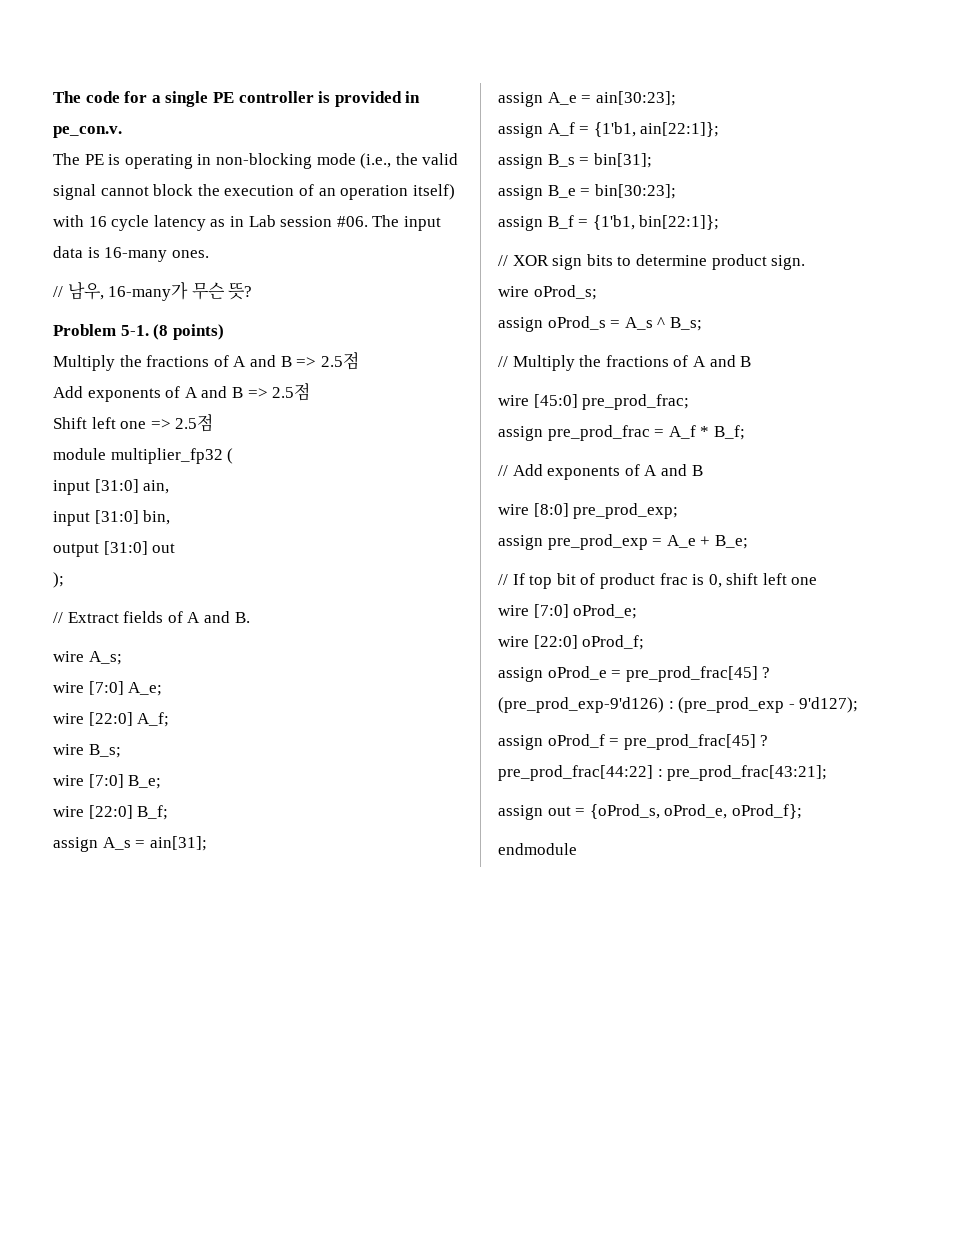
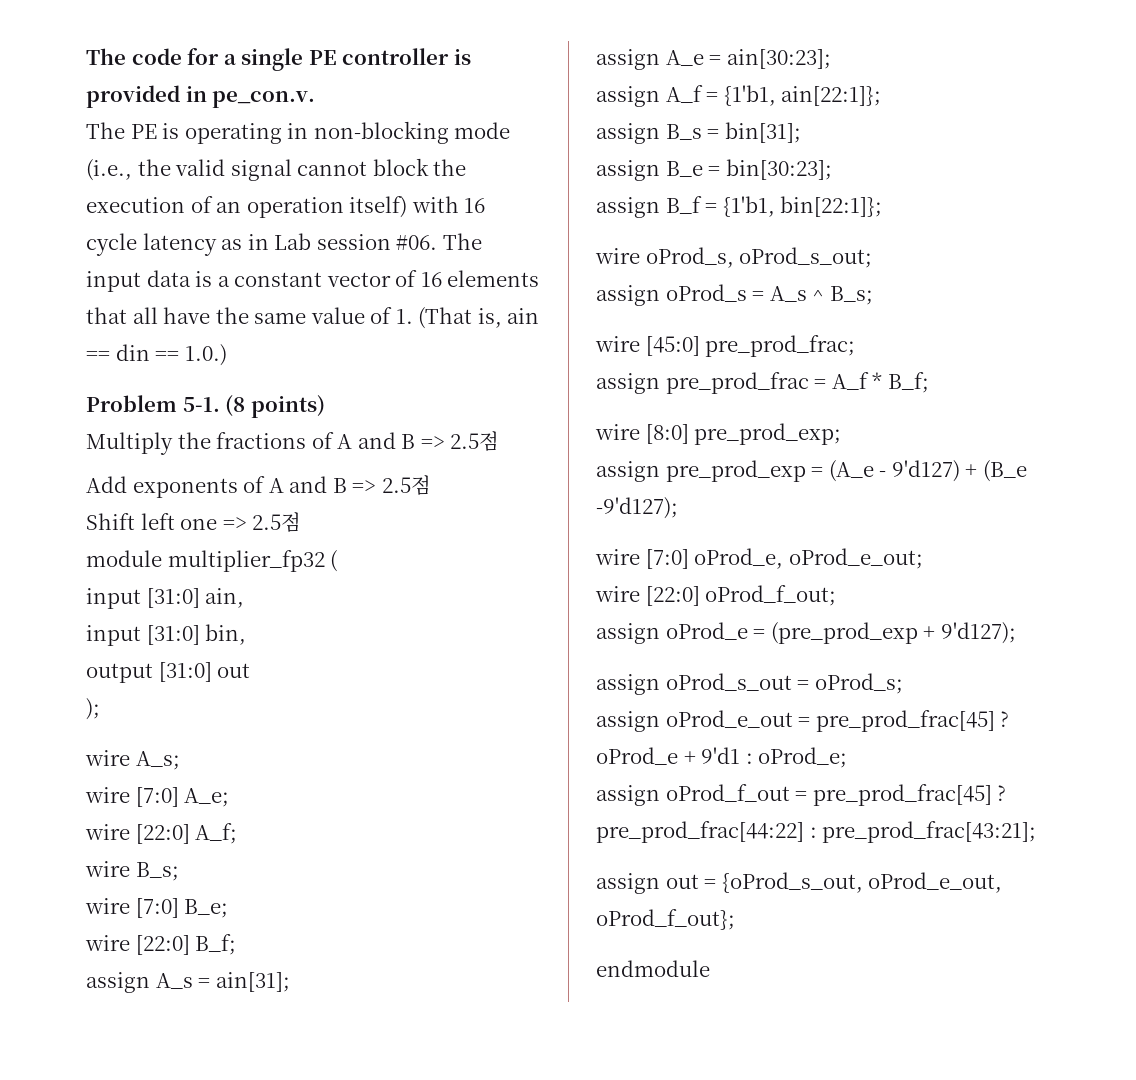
- The input data is 16-many ones.
- // 남우, 16-many가 무슨 뜻?
+ The input data is a constant vector of 16 elements that all have the same value of 1. (That is, ain == din == 1.0.)
- // Extract fields of A and B.
- // XOR sign bits to determine product sign.
- wire oProd_s;
+ wire oProd_s, oProd_s_out;
  assign oProd_s = A_s ^ B_s;
- // Multiply the fractions of A and B
  assign pre_prod_frac = A_f * B_f;
- // Add exponents of A and B
- assign pre_prod_exp = A_e + B_e;
- // If top bit of product frac is 0, shift left one
- wire [7:0] oProd_e;
- wire [22:0] oProd_f;
+ assign pre_prod_exp = (A_e - 9'd127) + (B_e -9'd127);
+ wire [7:0] oProd_e, oProd_e_out;
+ wire [22:0] oProd_f_out;
- assign oProd_e = pre_prod_frac[45] ? (pre_prod_exp-9'd126) : (pre_prod_exp - 9'd127);
- assign oProd_f = pre_prod_frac[45] ? pre_prod_frac[44:22] : pre_prod_frac[43:21];
+ assign oProd_e = (pre_prod_exp + 9'd127);
+ assign oProd_s_out = oProd_s;
+ assign oProd_e_out = pre_prod_frac[45] ? oProd_e + 9'd1 : oProd_e;
+ assign oProd_f_out = pre_prod_frac[45] ? pre_prod_frac[44:22] : pre_prod_frac[43:21];
- assign out = {oProd_s, oProd_e, oProd_f};
+ assign out = {oProd_s_out, oProd_e_out, oProd_f_out};

